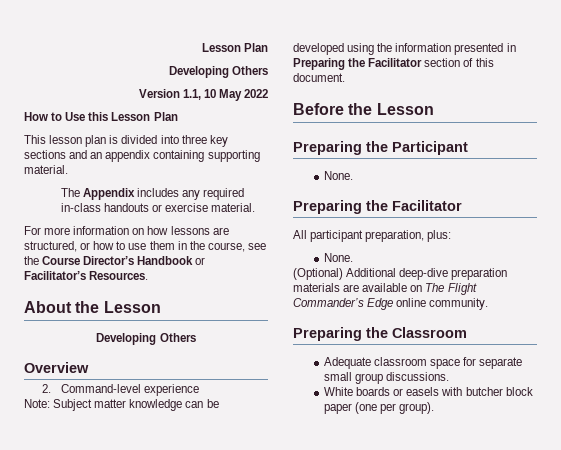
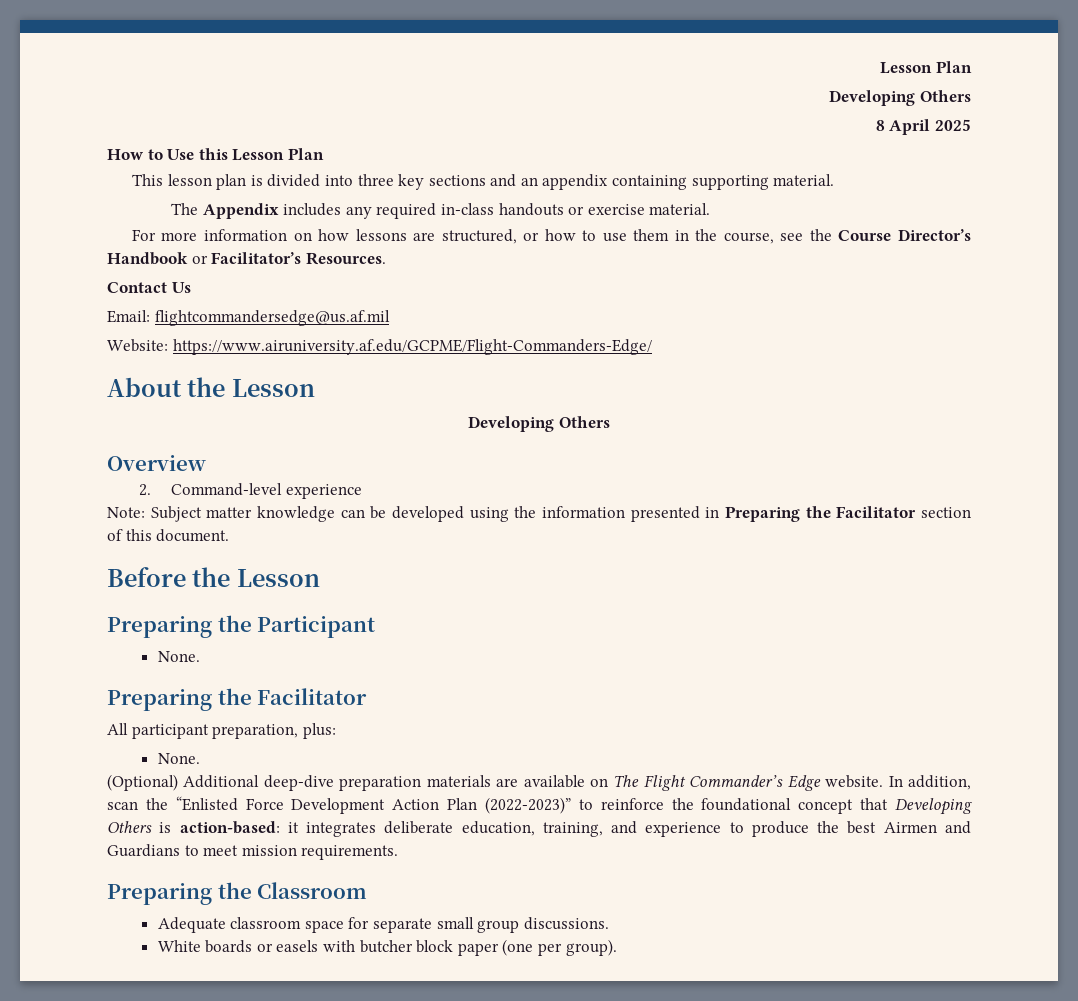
- Version 1.1, 10 May 2022
+ 8 April 2025
+ Contact Us
+ Email: flightcommandersedge@us.af.mil
+ Website: https://www.airuniversity.af.edu/GCPME/Flight-Commanders-Edge/
- (Optional) Additional deep-dive preparation materials are available on The Flight Commander’s Edge online community.
+ (Optional) Additional deep-dive preparation materials are available on The Flight Commander’s Edge website. In addition, scan the “Enlisted Force Development Action Plan (2022-2023)” to reinforce the foundational concept that Developing Others is action-based: it integrates deliberate education, training, and experience to produce the best Airmen and Guardians to meet mission requirements.

